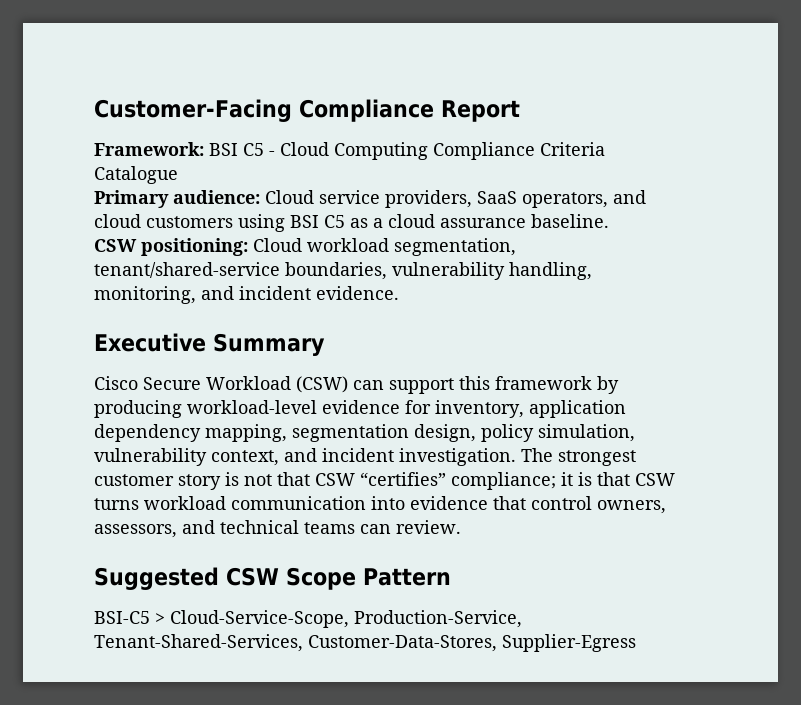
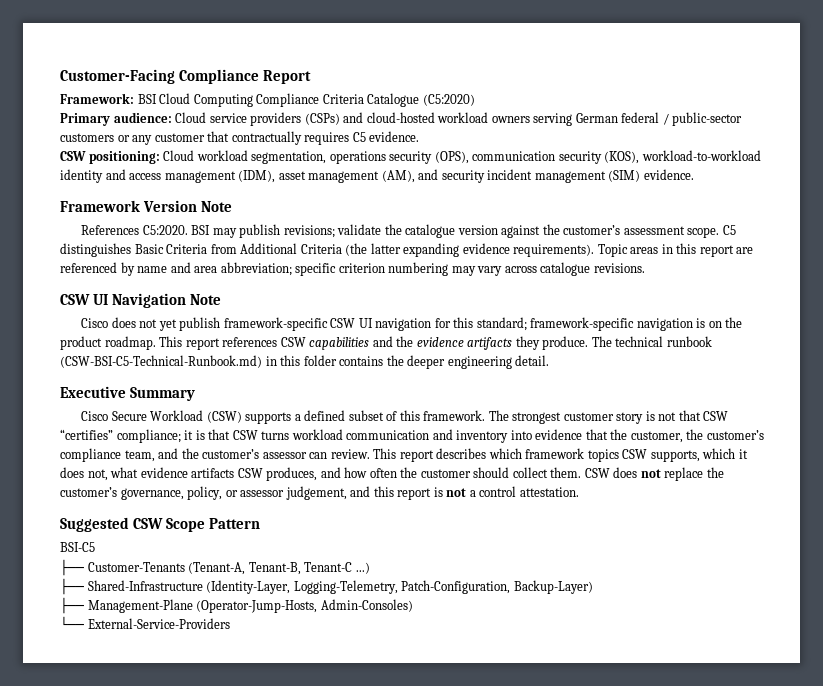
- Framework: BSI C5 - Cloud Computing Compliance Criteria Catalogue
+ Framework: BSI Cloud Computing Compliance Criteria Catalogue (C5:2020)
- Primary audience: Cloud service providers, SaaS operators, and cloud customers using BSI C5 as a cloud assurance baseline.
+ Primary audience: Cloud service providers (CSPs) and cloud-hosted workload owners serving German federal / public-sector customers or any customer that contractually requires C5 evidence.
- CSW positioning: Cloud workload segmentation, tenant/shared-service boundaries, vulnerability handling, monitoring, and incident evidence.
+ CSW positioning: Cloud workload segmentation, operations security (OPS), communication security (KOS), workload-to-workload identity and access management (IDM), asset management (AM), and security incident management (SIM) evidence.
+ Framework Version Note
+ References C5:2020. BSI may publish revisions; validate the catalogue version against the customer’s assessment scope. C5 distinguishes Basic Criteria from Additional Criteria (the latter expanding evidence requirements). Topic areas in this report are referenced by name and area abbreviation; specific criterion numbering may vary across catalogue revisions.
+ CSW UI Navigation Note
+ Cisco does not yet publish framework-specific CSW UI navigation for this standard; framework-specific navigation is on the product roadmap. This report references CSW capabilities and the evidence artifacts they produce. The technical runbook (CSW-BSI-C5-Technical-Runbook.md) in this folder contains the deeper engineering detail.
- Cisco Secure Workload (CSW) can support this framework by producing workload-level evidence for inventory, application dependency mapping, segmentation design, policy simulation, vulnerability context, and incident investigation.
+ Cisco Secure Workload (CSW) supports a defined subset of this framework.
- The strongest customer story is not that CSW “certifies” compliance; it is that CSW turns workload communication into evidence that control owners, assessors, and technical teams can review.
+ The strongest customer story is not that CSW “certifies” compliance; it is that CSW turns workload communication and inventory into evidence that the customer, the customer’s compliance team, and the customer’s assessor can review. This report describes which framework topics CSW supports, which it does not, what evidence artifacts CSW produces, and how often the customer should collect them. CSW does not replace the customer’s governance, policy, or assessor judgement, and this report is not a control attestation.
- BSI-C5 > Cloud-Service-Scope, Production-Service, Tenant-Shared-Services, Customer-Data-Stores, Supplier-Egress
+ BSI-C5
+ ├── Customer-Tenants (Tenant-A, Tenant-B, Tenant-C ...)
+ ├── Shared-Infrastructure (Identity-Layer, Logging-Telemetry, Patch-Configuration, Backup-Layer)
+ ├── Management-Plane (Operator-Jump-Hosts, Admin-Consoles)
+ └── External-Service-Providers

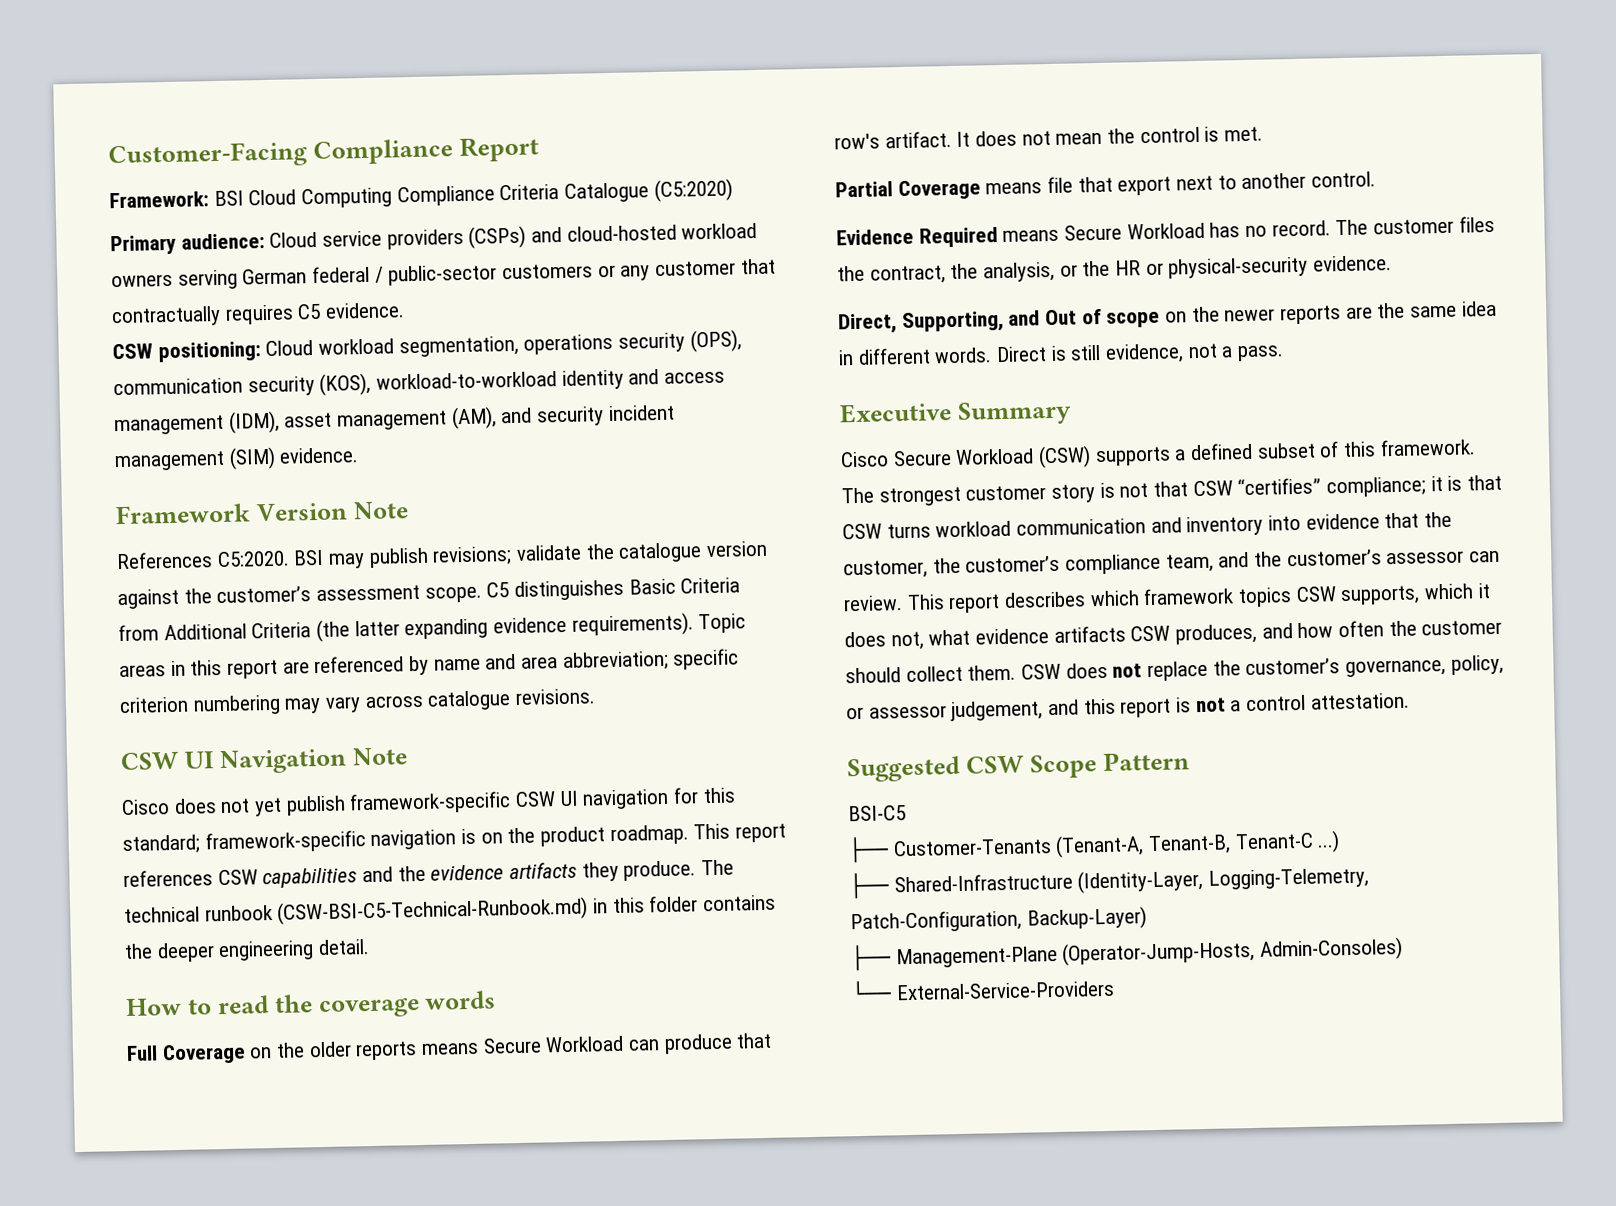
+ How to read the coverage words
+ Full Coverage on the older reports means Secure Workload can produce that row's artifact. It does not mean the control is met.
+ Partial Coverage means file that export next to another control.
+ Evidence Required means Secure Workload has no record. The customer files the contract, the analysis, or the HR or physical-security evidence.
+ Direct, Supporting, and Out of scope on the newer reports are the same idea in different words. Direct is still evidence, not a pass.

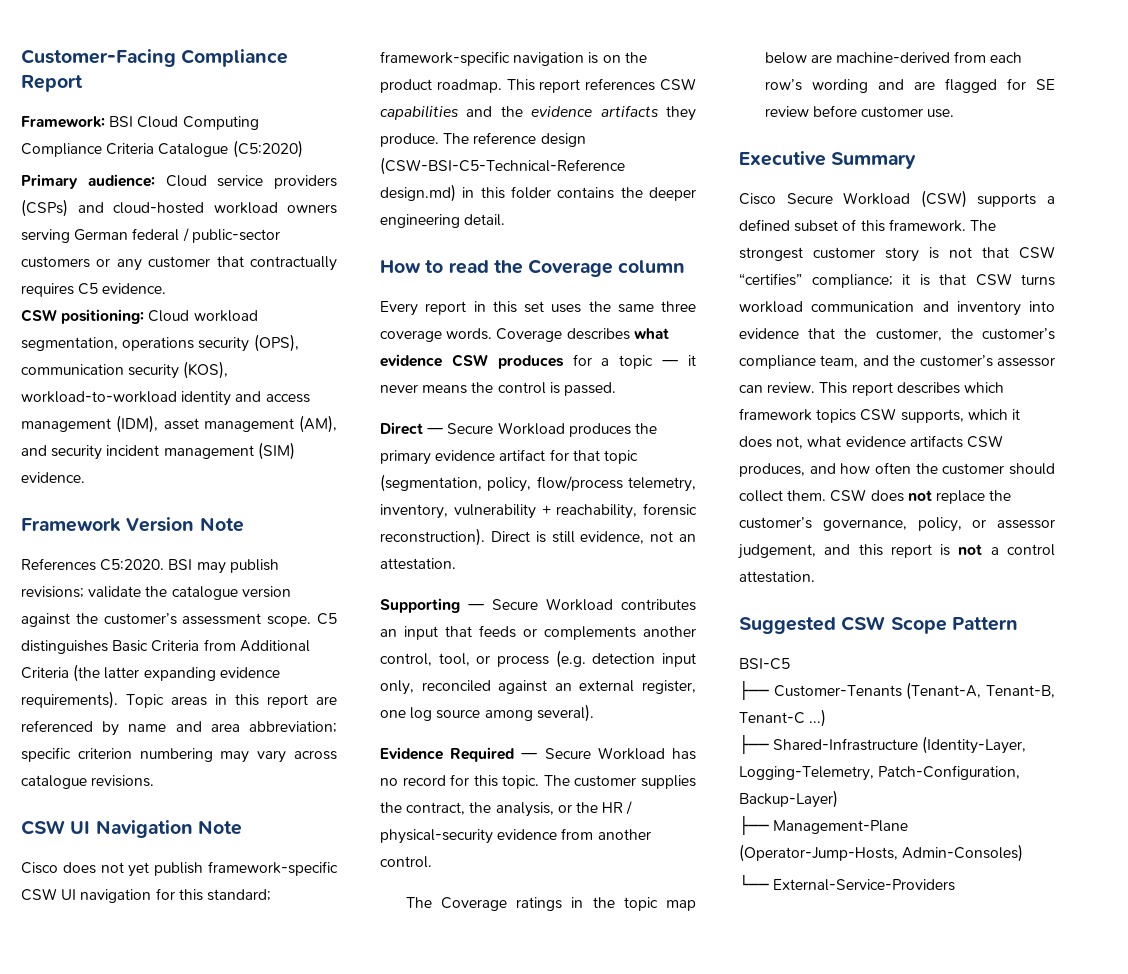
- The technical runbook (CSW-BSI-C5-Technical-Runbook.md) in this folder contains the deeper engineering detail.
+ The reference design (CSW-BSI-C5-Technical-Reference design.md) in this folder contains the deeper engineering detail.
- How to read the coverage words
- Full Coverage on the older reports means Secure Workload can produce that row's artifact. It does not mean the control is met.
- Partial Coverage means file that export next to another control.
+ How to read the Coverage column
+ Every report in this set uses the same three coverage words. Coverage describes what evidence CSW produces for a topic — it never means the control is passed.
+ Direct — Secure Workload produces the primary evidence artifact for that topic (segmentation, policy, flow/process telemetry, inventory, vulnerability + reachability, forensic reconstruction). Direct is still evidence, not an attestation.
+ Supporting — Secure Workload contributes an input that feeds or complements another control, tool, or process (e.g. detection input only, reconciled against an external register, one log source among several).
- Evidence Required means Secure Workload has no record.
+ Evidence Required — Secure Workload has no record for this topic.
- The customer files the contract, the analysis, or the HR or physical-security evidence.
- Direct, Supporting, and Out of scope on the newer reports are the same idea in different words. Direct is still evidence, not a pass.
+ The customer supplies the contract, the analysis, or the HR / physical-security evidence from another control.
+ The Coverage ratings in the topic map below are machine-derived from each row’s wording and are flagged for SE review before customer use.

